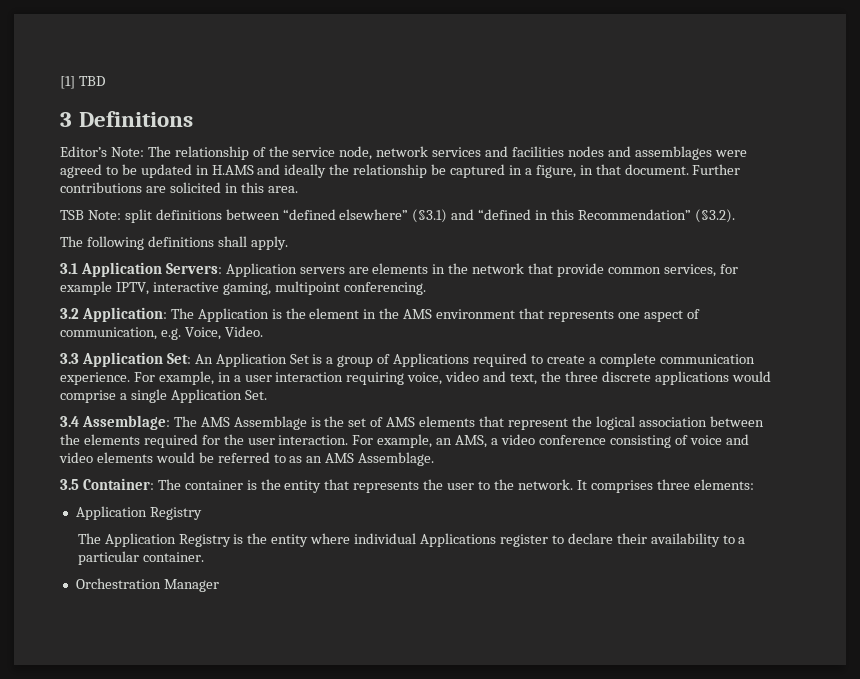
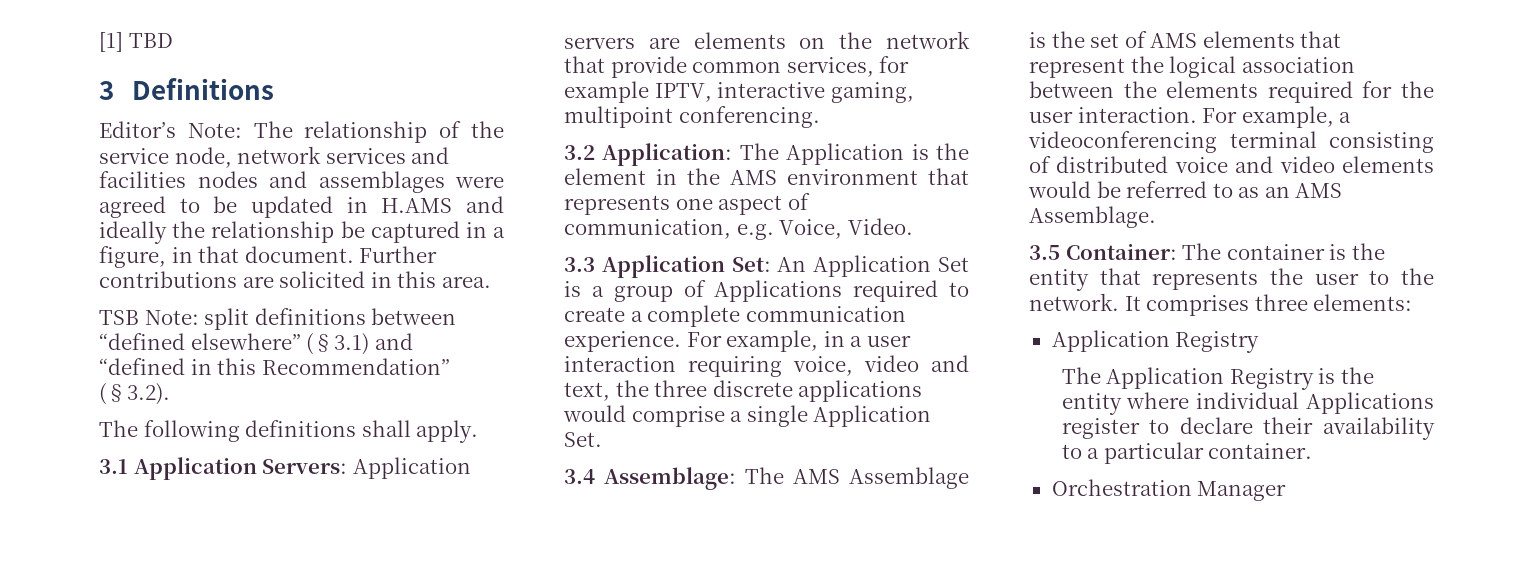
- 3.1 Application Servers: Application servers are elements in the network that provide common services, for example IPTV, interactive gaming, multipoint conferencing.
+ 3.1 Application Servers: Application servers are elements on the network that provide common services, for example IPTV, interactive gaming, multipoint conferencing.
- For example, an AMS, a video conference consisting of voice and video elements would be referred to as an AMS Assemblage.
+ For example, a videoconferencing terminal consisting of distributed voice and video elements would be referred to as an AMS Assemblage.

